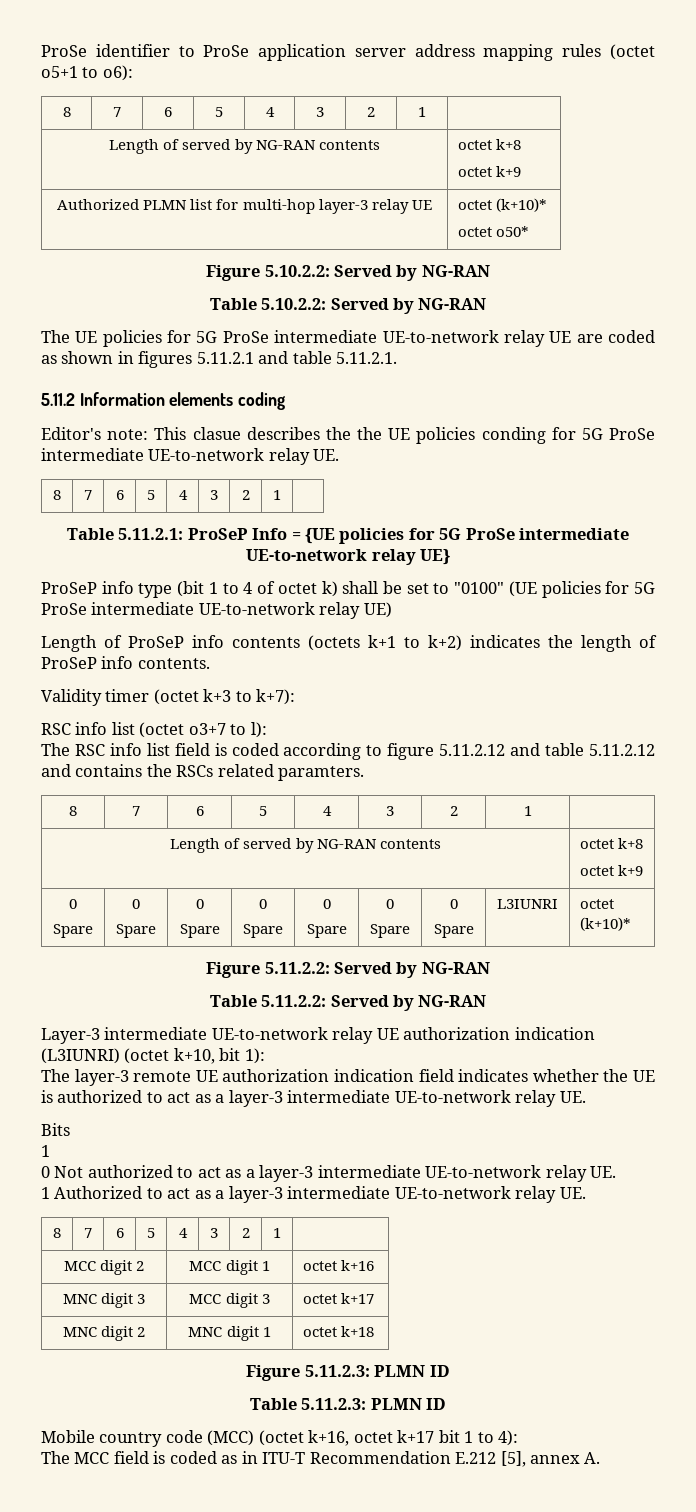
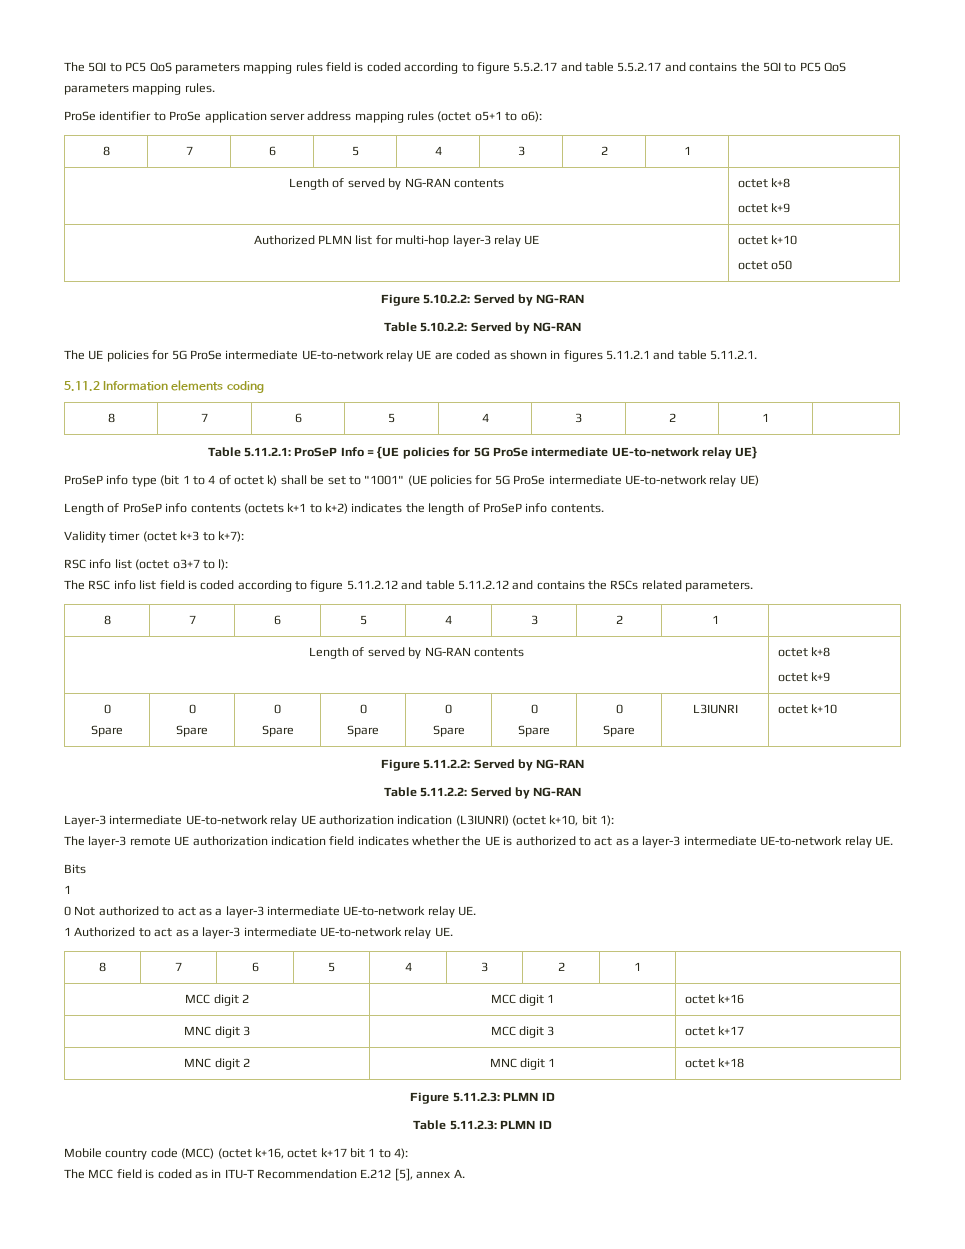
+ The 5QI to PC5 QoS parameters mapping rules field is coded according to figure 5.5.2.17 and table 5.5.2.17 and contains the 5QI to PC5 QoS parameters mapping rules.
- Authorized PLMN list for multi-hop layer-3 relay UE | octet (k+10)*
- octet o50*
+ Authorized PLMN list for multi-hop layer-3 relay UE | octet k+10
+ octet o50
- Editor's note: This clasue describes the the UE policies conding for 5G ProSe intermediate UE-to-network relay UE.
- ProSeP info type (bit 1 to 4 of octet k) shall be set to "0100" (UE policies for 5G ProSe intermediate UE-to-network relay UE)
+ ProSeP info type (bit 1 to 4 of octet k) shall be set to "1001" (UE policies for 5G ProSe intermediate UE-to-network relay UE)
- The RSC info list field is coded according to figure 5.11.2.12 and table 5.11.2.12 and contains the RSCs related paramters.
+ The RSC info list field is coded according to figure 5.11.2.12 and table 5.11.2.12 and contains the RSCs related parameters.
  8 | 7 | 6 | 5 | 4 | 3 | 2 | 1 |
  Length of served by NG-RAN contents | octet k+8
  octet k+9
  0
  Spare | 0
  Spare | 0
  Spare | 0
  Spare | 0
  Spare | 0
  Spare | 0
- Spare | L3IUNRI | octet (k+10)*
+ Spare | L3IUNRI | octet k+10

